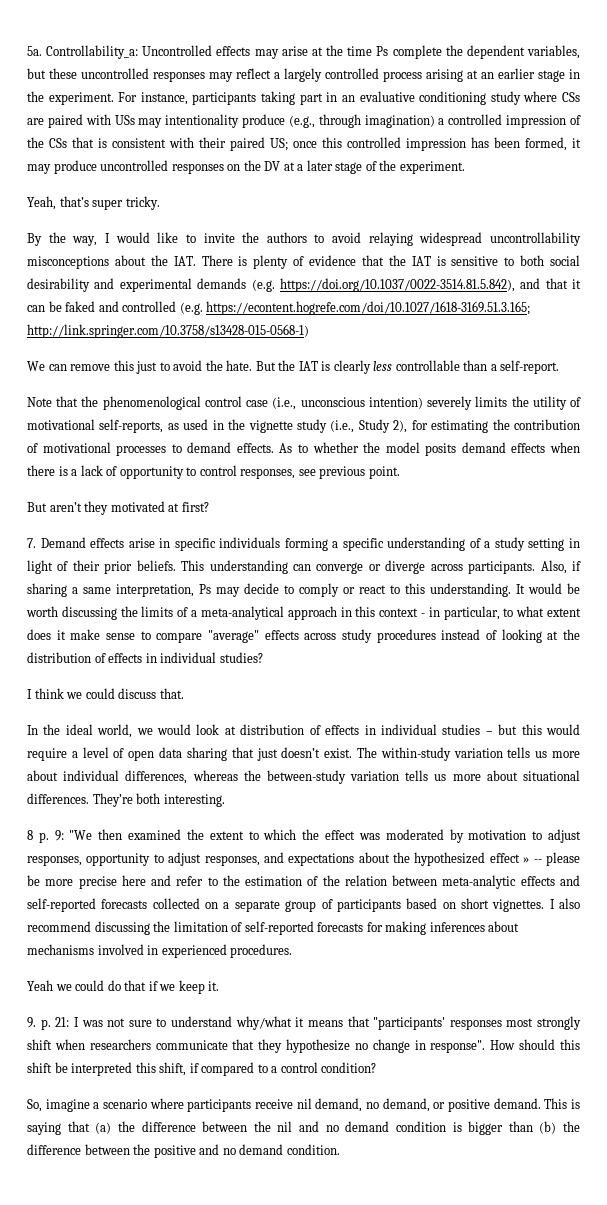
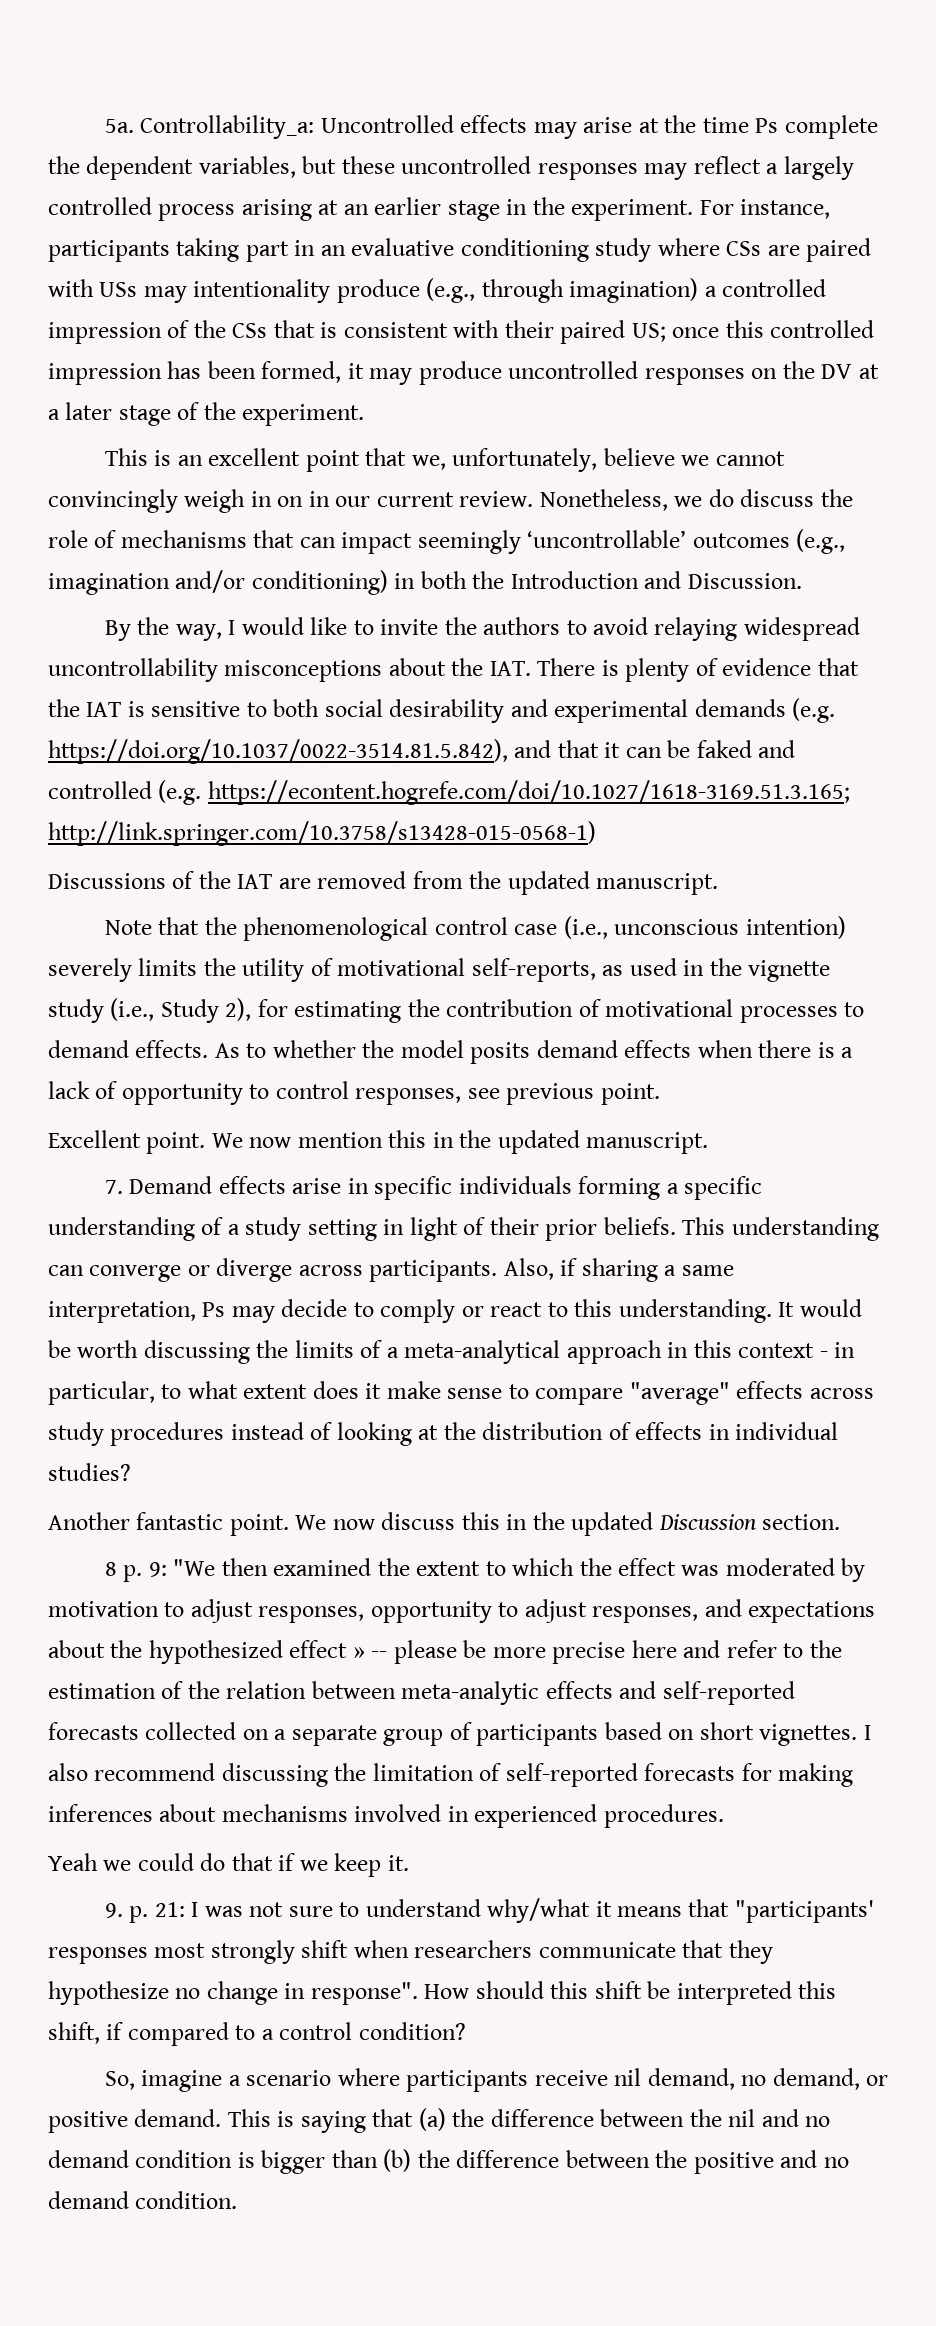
- Yeah, that’s super tricky.
+ This is an excellent point that we, unfortunately, believe we cannot convincingly weigh in on in our current review. Nonetheless, we do discuss the role of mechanisms that can impact seemingly ‘uncontrollable’ outcomes (e.g., imagination and/or conditioning) in both the Introduction and Discussion.
- We can remove this just to avoid the hate. But the IAT is clearly less controllable than a self-report.
+ Discussions of the IAT are removed from the updated manuscript.
- But aren’t they motivated at first?
+ Excellent point. We now mention this in the updated manuscript.
- I think we could discuss that.
- In the ideal world, we would look at distribution of effects in individual studies – but this would require a level of open data sharing that just doesn’t exist. The within-study variation tells us more about individual differences, whereas the between-study variation tells us more about situational differences. They’re both interesting.
+ Another fantastic point. We now discuss this in the updated Discussion section.

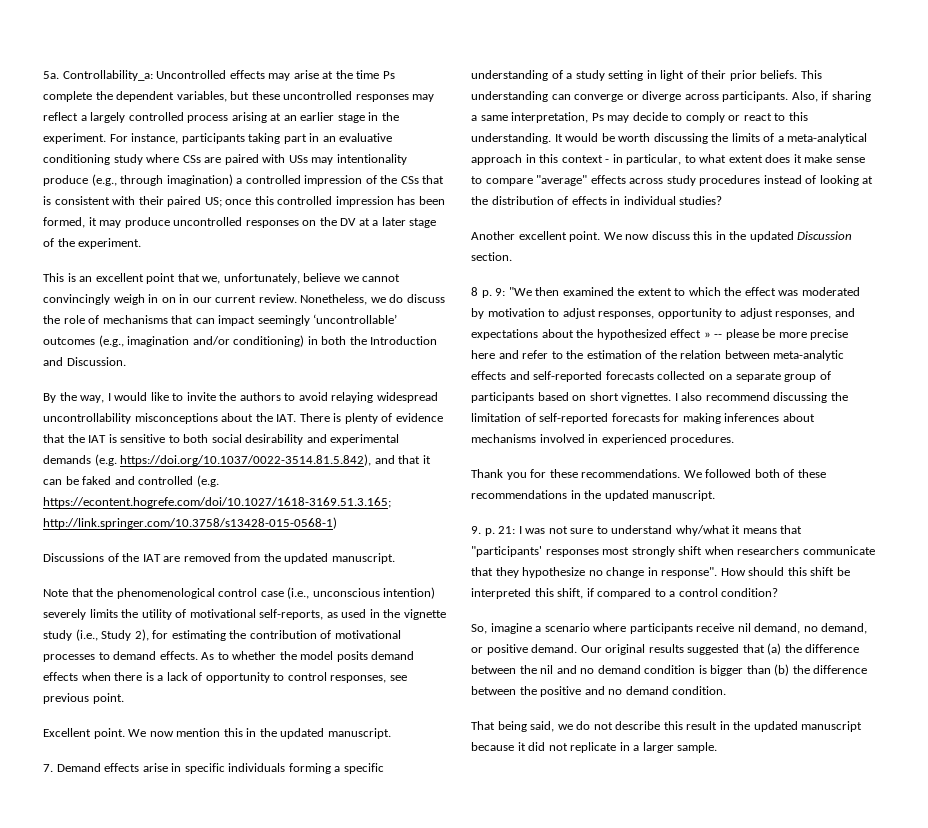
- Another fantastic point.
+ Another excellent point.
- Yeah we could do that if we keep it.
+ Thank you for these recommendations. We followed both of these recommendations in the updated manuscript.
- This is saying that (a) the difference between the nil and no demand condition is bigger than (b) the difference between the positive and no demand condition.
+ Our original results suggested that (a) the difference between the nil and no demand condition is bigger than (b) the difference between the positive and no demand condition.
+ That being said, we do not describe this result in the updated manuscript because it did not replicate in a larger sample.

